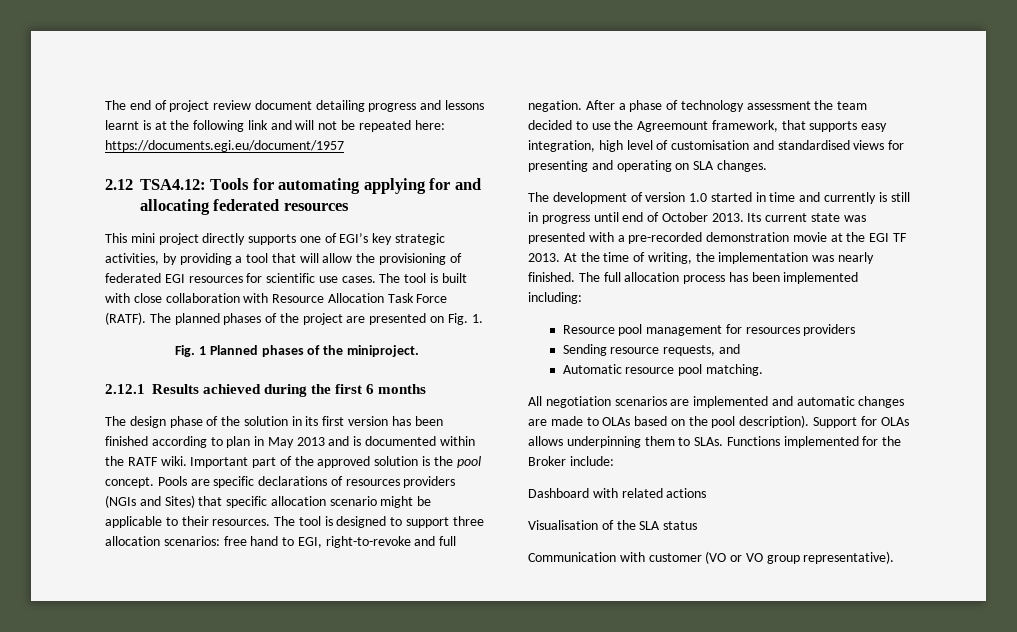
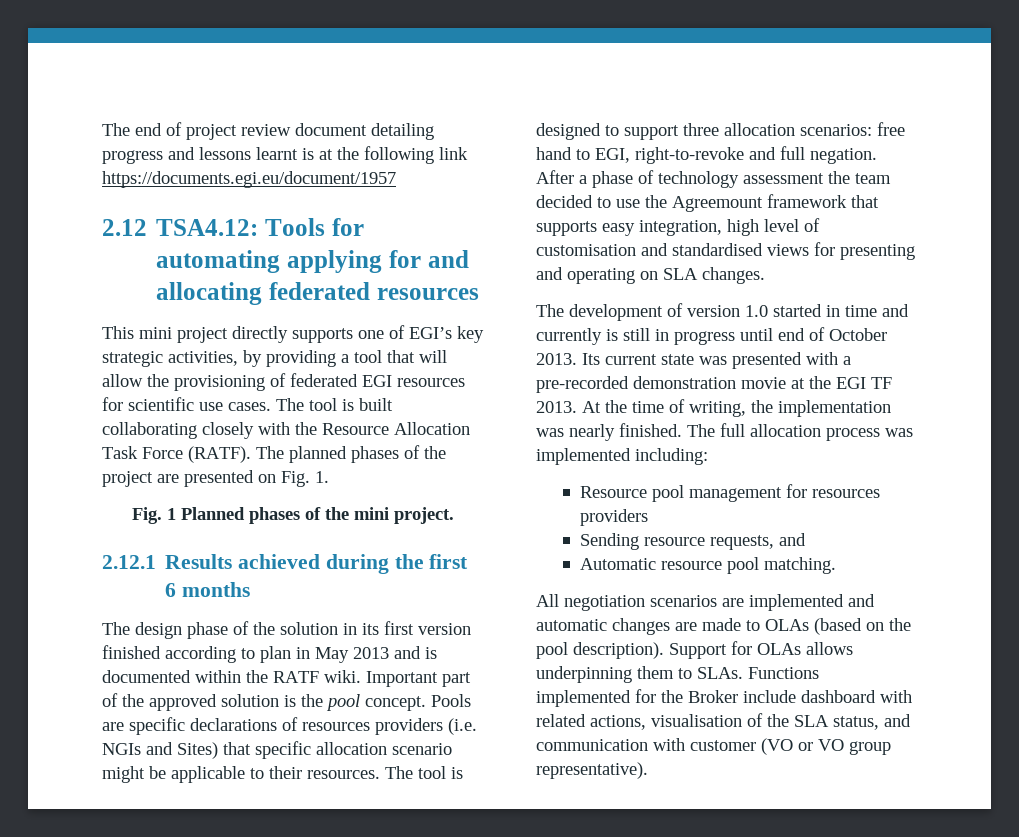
- The end of project review document detailing progress and lessons learnt is at the following link and will not be repeated here: https://documents.egi.eu/document/1957
+ The end of project review document detailing progress and lessons learnt is at the following link https://documents.egi.eu/document/1957
- The tool is built with close collaboration with Resource Allocation Task Force (RATF).
+ The tool is built collaborating closely with the Resource Allocation Task Force (RATF).
- Fig. 1 Planned phases of the miniproject.
+ Fig. 1 Planned phases of the mini project.
- The design phase of the solution in its first version has been finished according to plan in May 2013 and is documented within the RATF wiki.
+ The design phase of the solution in its first version finished according to plan in May 2013 and is documented within the RATF wiki.
- Pools are specific declarations of resources providers (NGIs and Sites) that specific allocation scenario might be applicable to their resources.
+ Pools are specific declarations of resources providers (i.e. NGIs and Sites) that specific allocation scenario might be applicable to their resources.
- After a phase of technology assessment the team decided to use the Agreemount framework, that supports easy integration, high level of customisation and standardised views for presenting and operating on SLA changes.
+ After a phase of technology assessment the team decided to use the Agreemount framework that supports easy integration, high level of customisation and standardised views for presenting and operating on SLA changes.
- The full allocation process has been implemented including:
+ The full allocation process was implemented including:
- All negotiation scenarios are implemented and automatic changes are made to OLAs based on the pool description).
+ All negotiation scenarios are implemented and automatic changes are made to OLAs (based on the pool description).
- Functions implemented for the Broker include:
- Dashboard with related actions
- Visualisation of the SLA status
- Communication with customer (VO or VO group representative).
+ Functions implemented for the Broker include dashboard with related actions, visualisation of the SLA status, and communication with customer (VO or VO group representative).

